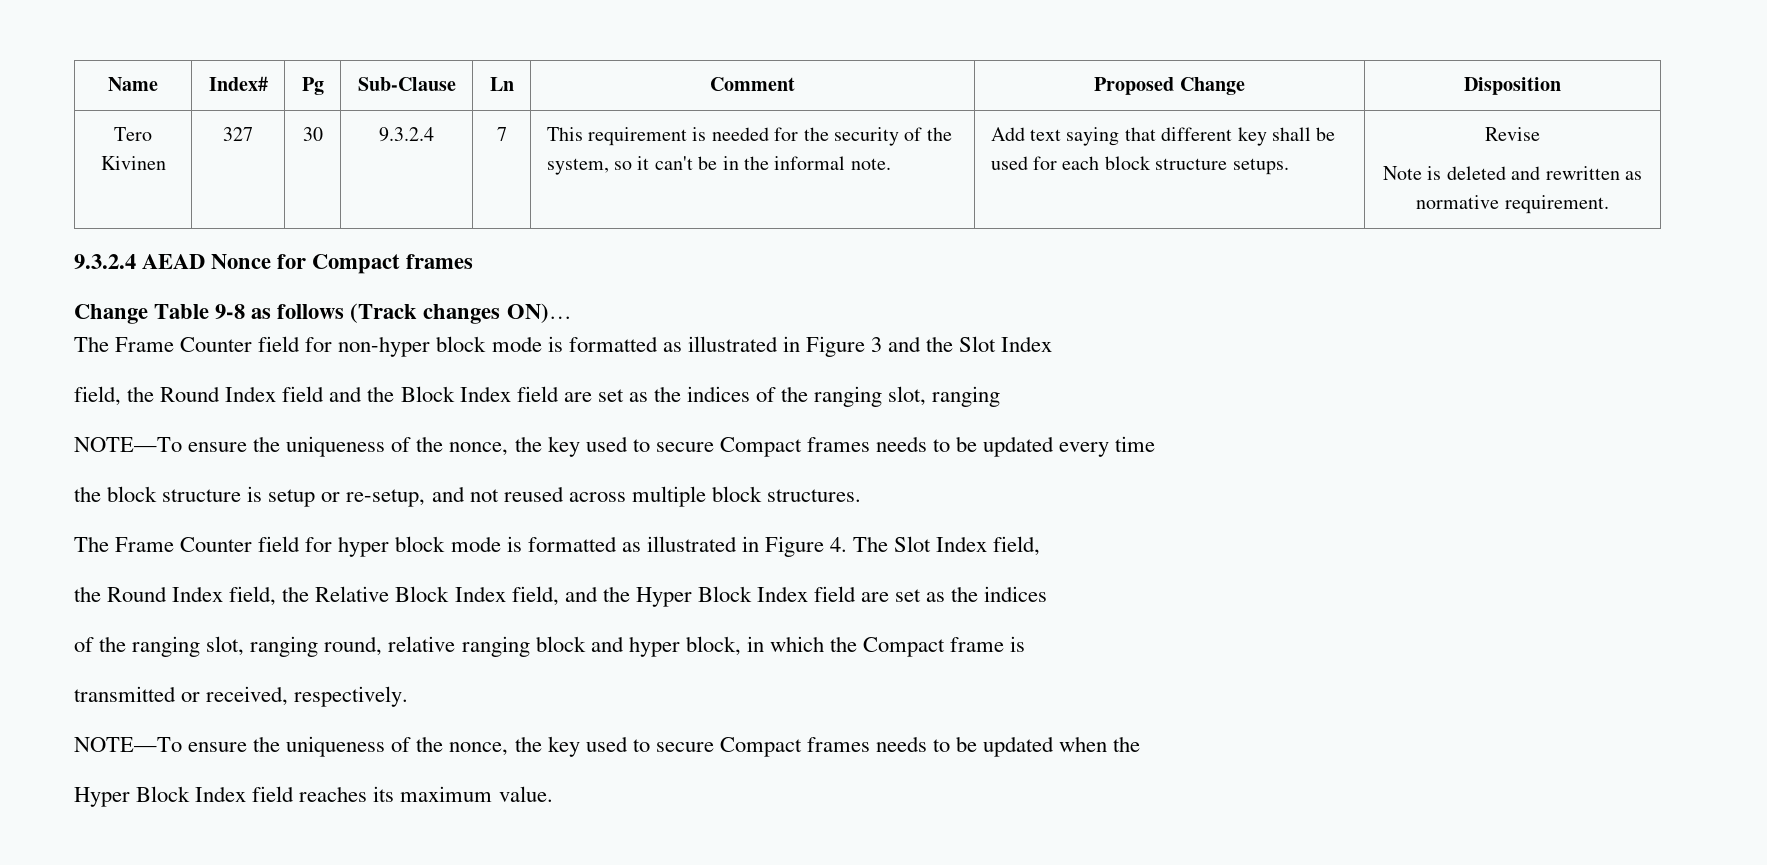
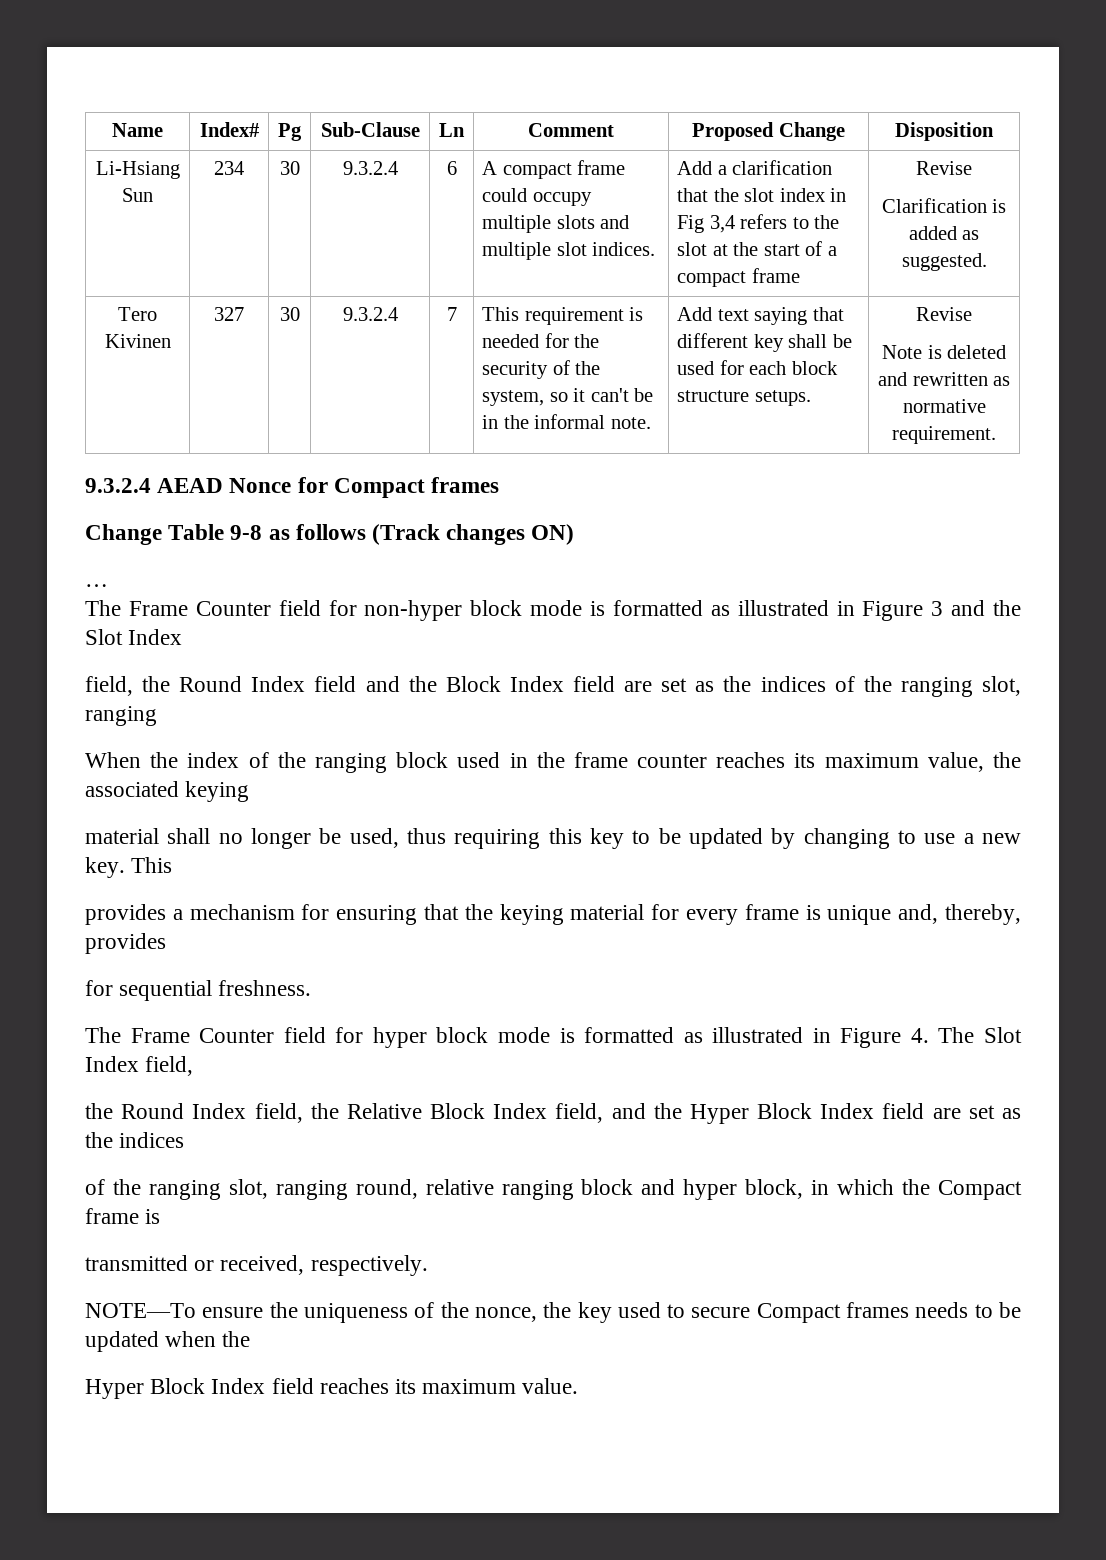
+ Li-Hsiang Sun | 234 | 30 | 9.3.2.4 | 6 | A compact frame could occupy multiple slots and multiple slot indices. | Add a clarification that the slot index in Fig 3,4 refers to the slot at the start of a compact frame | Revise
+ Clarification is added as suggested.
- Change Table 9-8 as follows (Track changes ON)…
+ Change Table 9-8 as follows (Track changes ON)
+ …
- NOTE—To ensure the uniqueness of the nonce, the key used to secure Compact frames needs to be updated every time
- the block structure is setup or re-setup, and not reused across multiple block structures.
+ When the index of the ranging block used in the frame counter reaches its maximum value, the associated keying
+ material shall no longer be used, thus requiring this key to be updated by changing to use a new key. This
+ provides a mechanism for ensuring that the keying material for every frame is unique and, thereby, provides
+ for sequential freshness.

